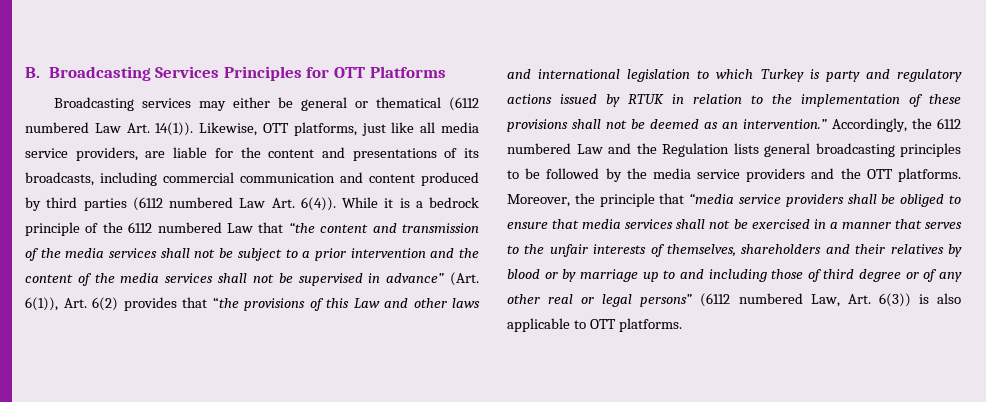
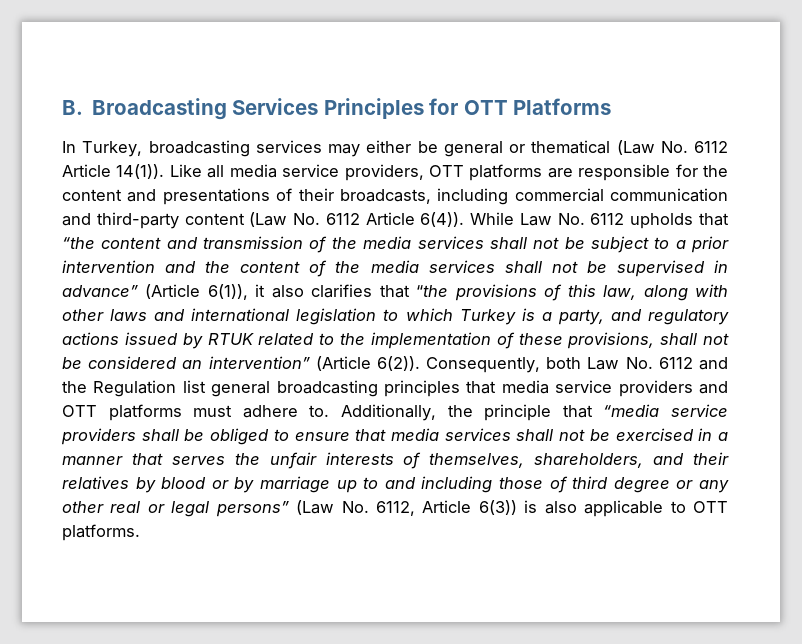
- Broadcasting services may either be general or thematical (6112 numbered Law Art. 14(1)). Likewise, OTT platforms, just like all media service providers, are liable for the content and presentations of its broadcasts, including commercial communication and content produced by third parties (6112 numbered Law Art. 6(4)). While it is a bedrock principle of the 6112 numbered Law that “the content and transmission of the media services shall not be subject to a prior intervention and the content of the media services shall not be supervised in advance” (Art. 6(1)), Art. 6(2) provides that “the provisions of this Law and other laws and international legislation to which Turkey is party and regulatory actions issued by RTUK in relation to the implementation of these provisions shall not be deemed as an intervention.” Accordingly, the 6112 numbered Law and the Regulation lists general broadcasting principles to be followed by the media service providers and the OTT platforms. Moreover, the principle that “media service providers shall be obliged to ensure that media services shall not be exercised in a manner that serves to the unfair interests of themselves, shareholders and their relatives by blood or by marriage up to and including those of third degree or of any other real or legal persons” (6112 numbered Law, Art. 6(3)) is also applicable to OTT platforms.
+ In Turkey, broadcasting services may either be general or thematical (Law No. 6112 Article 14(1)). Like all media service providers, OTT platforms are responsible for the content and presentations of their broadcasts, including commercial communication and third-party content (Law No. 6112 Article 6(4)). While Law No. 6112 upholds that “the content and transmission of the media services shall not be subject to a prior intervention and the content of the media services shall not be supervised in advance” (Article 6(1)), it also clarifies that “the provisions of this law, along with other laws and international legislation to which Turkey is a party, and regulatory actions issued by RTUK related to the implementation of these provisions, shall not be considered an intervention” (Article 6(2)). Consequently, both Law No. 6112 and the Regulation list general broadcasting principles that media service providers and OTT platforms must adhere to. Additionally, the principle that “media service providers shall be obliged to ensure that media services shall not be exercised in a manner that serves the unfair interests of themselves, shareholders, and their relatives by blood or by marriage up to and including those of third degree or any other real or legal persons” (Law No. 6112, Article 6(3)) is also applicable to OTT platforms.

